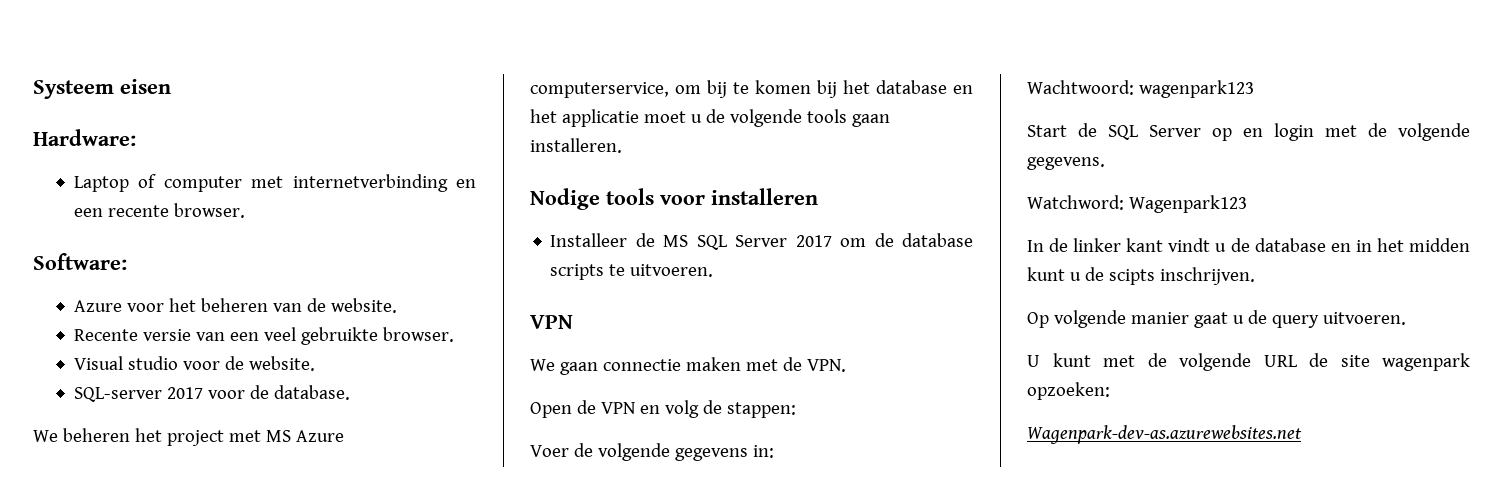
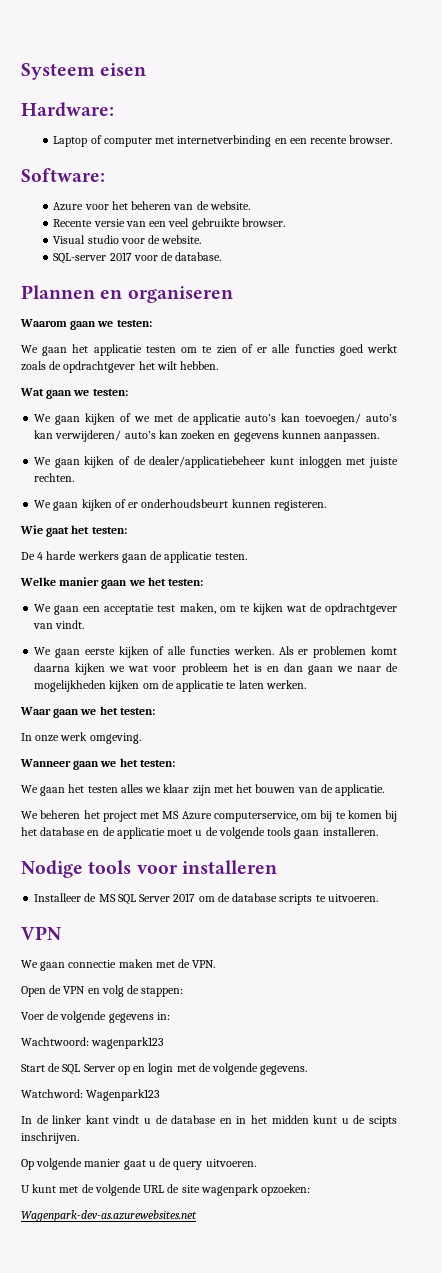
+ Plannen en organiseren
+ Waarom gaan we testen:
+ We gaan het applicatie testen om te zien of er alle functies goed werkt zoals de opdrachtgever het wilt hebben.
+ Wat gaan we testen:
+ We gaan kijken of we met de applicatie auto’s kan toevoegen/ auto’s kan verwijderen/ auto’s kan zoeken en gegevens kunnen aanpassen.
+ We gaan kijken of de dealer/applicatiebeheer kunt inloggen met juiste rechten.
+ We gaan kijken of er onderhoudsbeurt kunnen registeren.
+ Wie gaat het testen:
+ De 4 harde werkers gaan de applicatie testen.
+ Welke manier gaan we het testen:
+ We gaan een acceptatie test maken, om te kijken wat de opdrachtgever van vindt.
+ We gaan eerste kijken of alle functies werken. Als er problemen komt daarna kijken we wat voor probleem het is en dan gaan we naar de mogelijkheden kijken om de applicatie te laten werken.
+ Waar gaan we het testen:
+ In onze werk omgeving.
+ Wanneer gaan we het testen:
+ We gaan het testen alles we klaar zijn met het bouwen van de applicatie.
- We beheren het project met MS Azure computerservice, om bij te komen bij het database en het applicatie moet u de volgende tools gaan installeren.
+ We beheren het project met MS Azure computerservice, om bij te komen bij het database en de applicatie moet u de volgende tools gaan installeren.

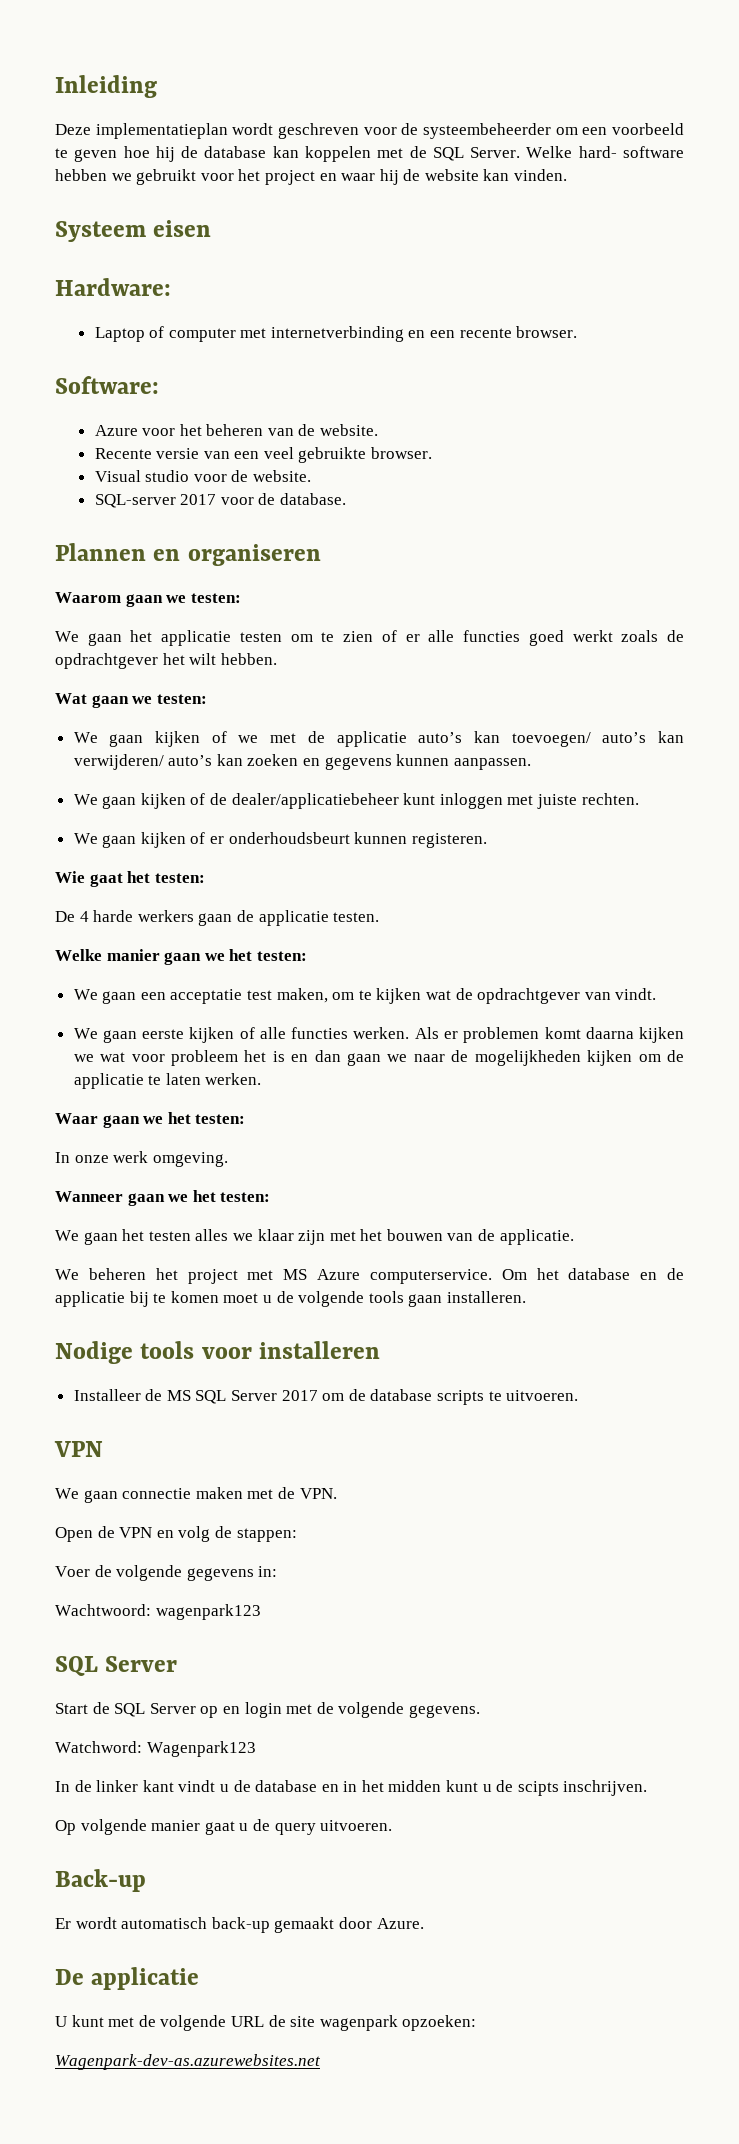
+ Inleiding
+ Deze implementatieplan wordt geschreven voor de systeembeheerder om een voorbeeld te geven hoe hij de database kan koppelen met de SQL Server. Welke hard- software hebben we gebruikt voor het project en waar hij de website kan vinden.
- We beheren het project met MS Azure computerservice, om bij te komen bij het database en de applicatie moet u de volgende tools gaan installeren.
+ We beheren het project met MS Azure computerservice. Om het database en de applicatie bij te komen moet u de volgende tools gaan installeren.
  Wachtwoord: wagenpark123
+ SQL Server
+ Back-up
+ Er wordt automatisch back-up gemaakt door Azure.
+ De applicatie

